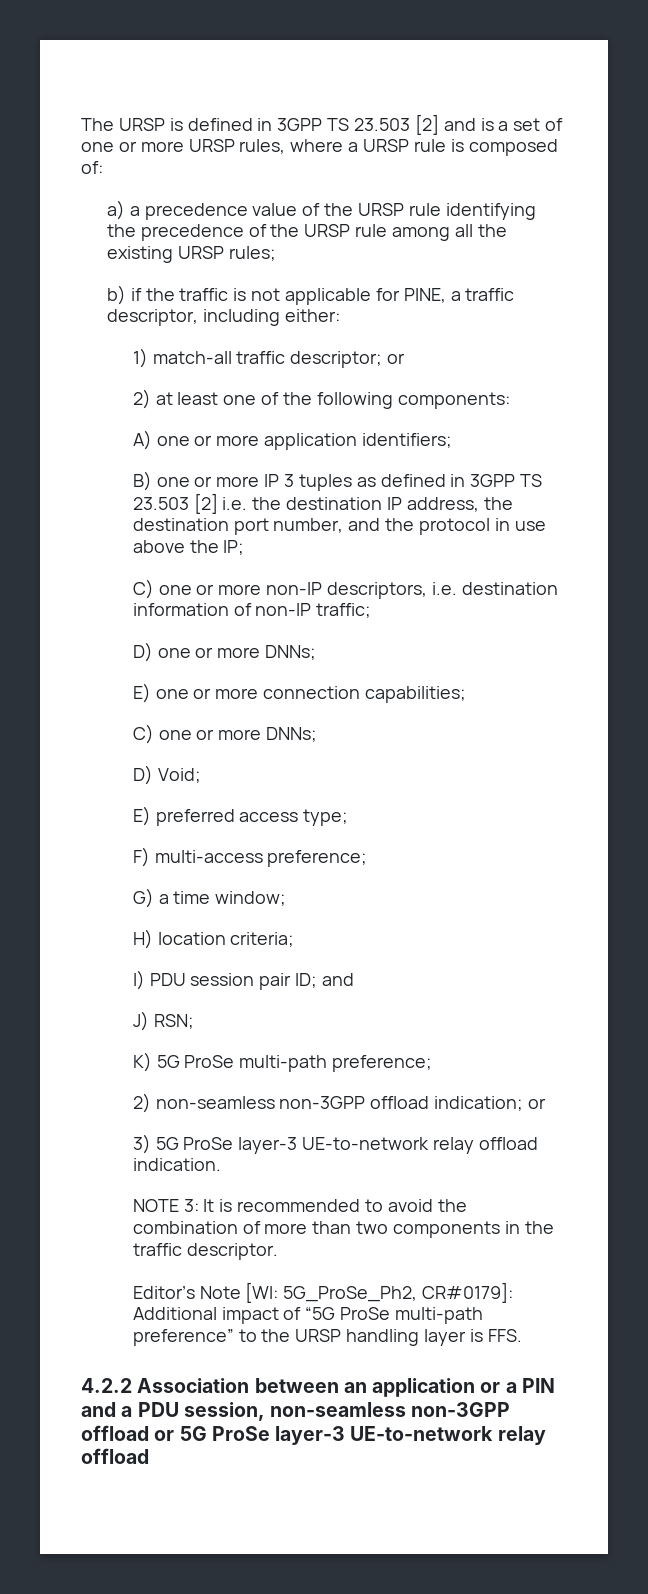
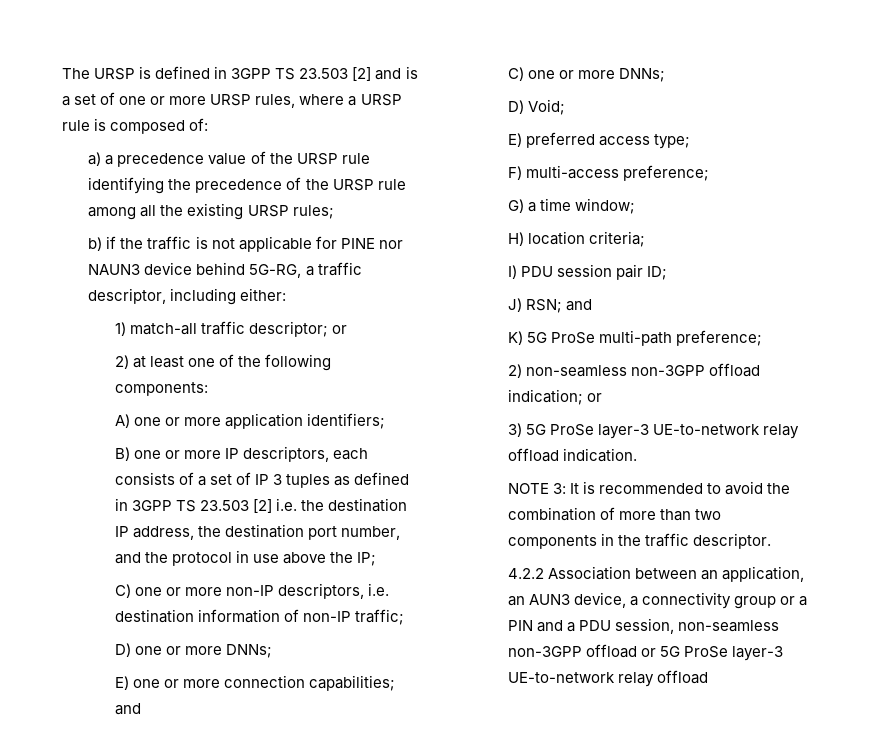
- b) if the traffic is not applicable for PINE, a traffic descriptor, including either:
+ b) if the traffic is not applicable for PINE nor NAUN3 device behind 5G-RG, a traffic descriptor, including either:
- B) one or more IP 3 tuples as defined in 3GPP TS 23.503 [2] i.e. the destination IP address, the destination port number, and the protocol in use above the IP;
+ B) one or more IP descriptors, each consists of a set of IP 3 tuples as defined in 3GPP TS 23.503 [2] i.e. the destination IP address, the destination port number, and the protocol in use above the IP;
- E) one or more connection capabilities;
+ E) one or more connection capabilities; and
- I) PDU session pair ID; and
+ I) PDU session pair ID;
- J) RSN;
+ J) RSN; and
- Editor’s Note [WI: 5G_ProSe_Ph2, CR#0179]: Additional impact of “5G ProSe multi-path preference” to the URSP handling layer is FFS.
- 4.2.2 Association between an application or a PIN and a PDU session, non-seamless non-3GPP offload or 5G ProSe layer-3 UE-to-network relay offload
+ 4.2.2 Association between an application, an AUN3 device, a connectivity group or a PIN and a PDU session, non-seamless non-3GPP offload or 5G ProSe layer-3 UE-to-network relay offload

